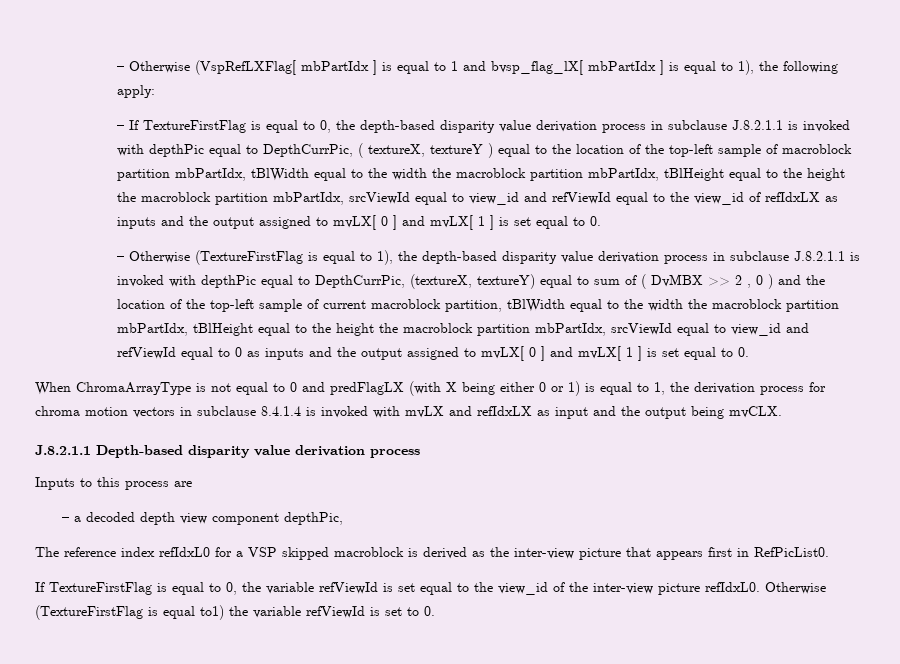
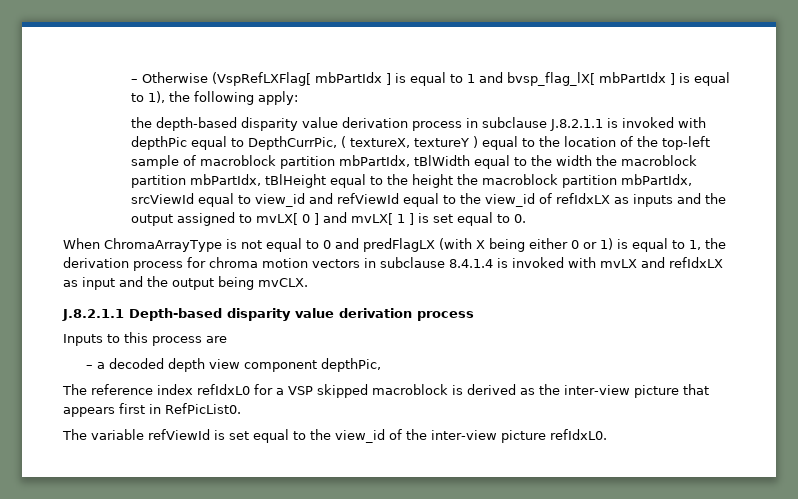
- – If TextureFirstFlag is equal to 0, the depth-based disparity value derivation process in subclause J.8.2.1.1 is invoked with depthPic equal to DepthCurrPic, ( textureX, textureY ) equal to the location of the top-left sample of macroblock partition mbPartIdx, tBlWidth equal to the width the macroblock partition mbPartIdx, tBlHeight equal to the height the macroblock partition mbPartIdx, srcViewId equal to view_id and refViewId equal to the view_id of refIdxLX as inputs and the output assigned to mvLX[ 0 ] and mvLX[ 1 ] is set equal to 0.
+ the depth-based disparity value derivation process in subclause J.8.2.1.1 is invoked with depthPic equal to DepthCurrPic, ( textureX, textureY ) equal to the location of the top-left sample of macroblock partition mbPartIdx, tBlWidth equal to the width the macroblock partition mbPartIdx, tBlHeight equal to the height the macroblock partition mbPartIdx, srcViewId equal to view_id and refViewId equal to the view_id of refIdxLX as inputs and the output assigned to mvLX[ 0 ] and mvLX[ 1 ] is set equal to 0.
- – Otherwise (TextureFirstFlag is equal to 1), the depth-based disparity value derivation process in subclause J.8.2.1.1 is invoked with depthPic equal to DepthCurrPic, (textureX, textureY) equal to sum of ( DvMBX >> 2 , 0 ) and the location of the top-left sample of current macroblock partition, tBlWidth equal to the width the macroblock partition mbPartIdx, tBlHeight equal to the height the macroblock partition mbPartIdx, srcViewId equal to view_id and refViewId equal to 0 as inputs and the output assigned to mvLX[ 0 ] and mvLX[ 1 ] is set equal to 0.
- If TextureFirstFlag is equal to 0, the variable refViewId is set equal to the view_id of the inter-view picture refIdxL0. Otherwise (TextureFirstFlag is equal to1) the variable refViewId is set to 0.
+ The variable refViewId is set equal to the view_id of the inter-view picture refIdxL0.

